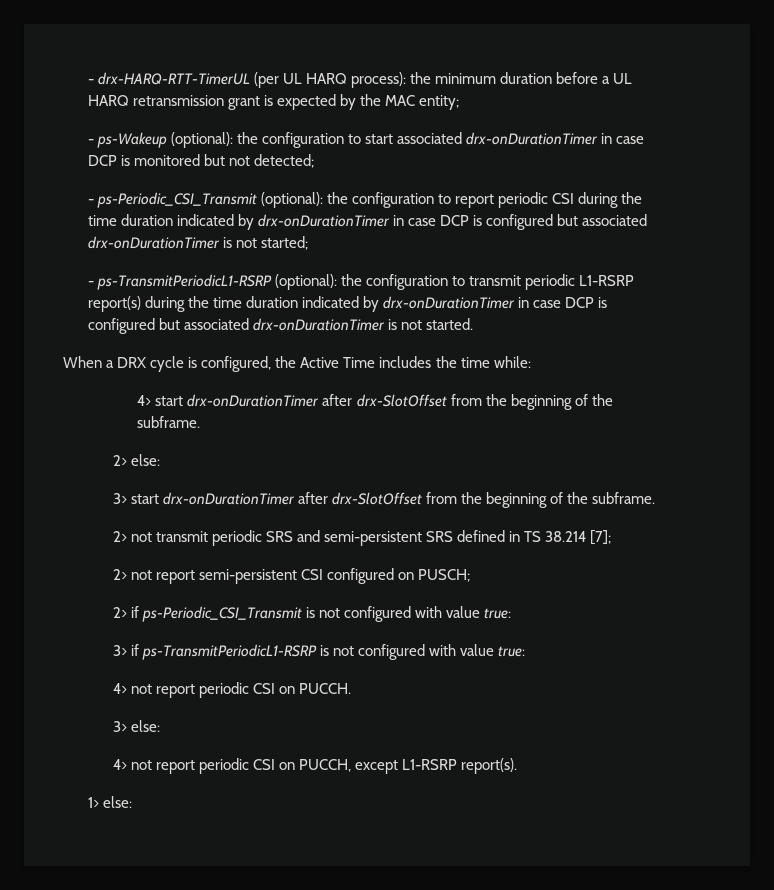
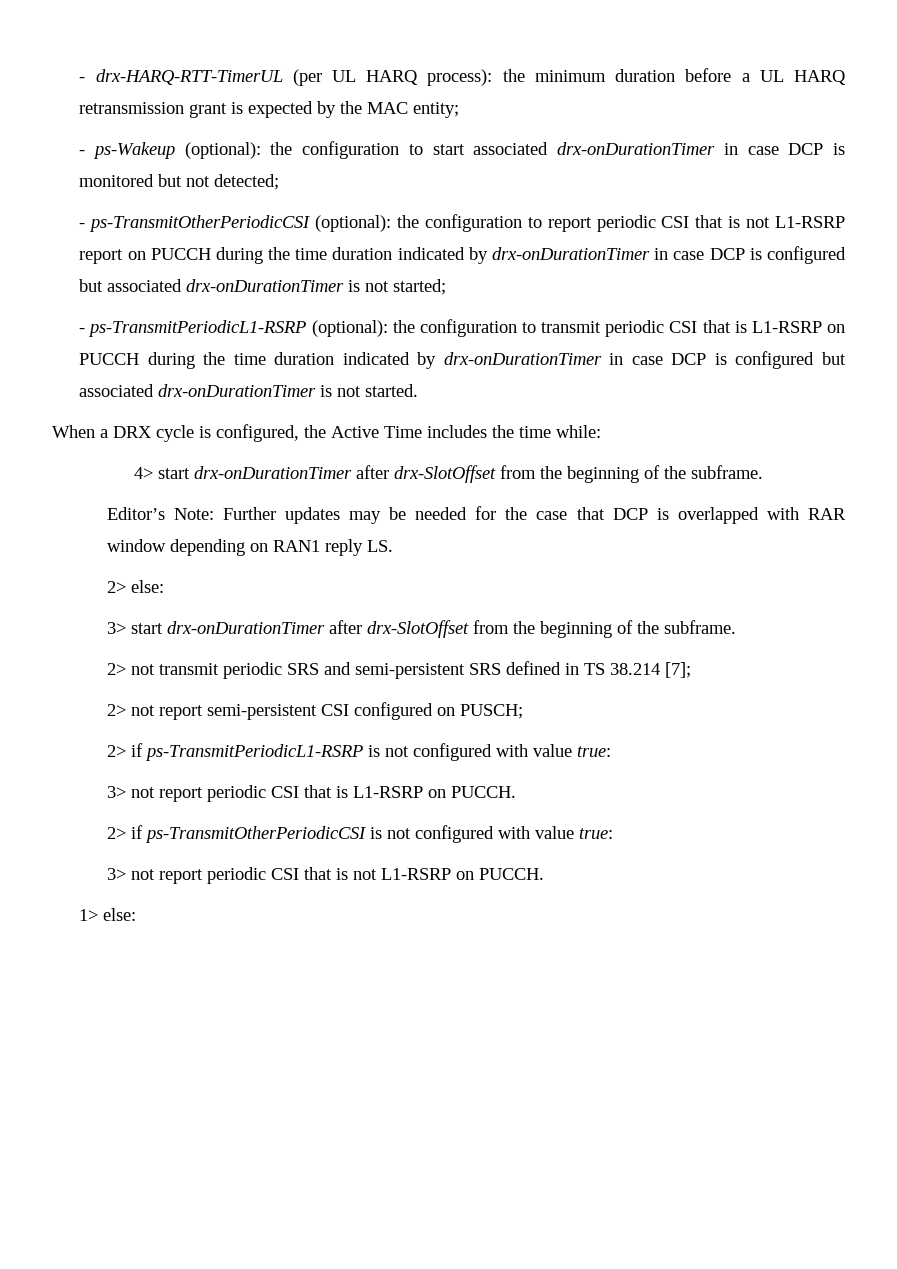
- - ps-Periodic_CSI_Transmit (optional): the configuration to report periodic CSI during the time duration indicated by drx-onDurationTimer in case DCP is configured but associated drx-onDurationTimer is not started;
+ - ps-TransmitOtherPeriodicCSI (optional): the configuration to report periodic CSI that is not L1-RSRP report on PUCCH during the time duration indicated by drx-onDurationTimer in case DCP is configured but associated drx-onDurationTimer is not started;
- - ps-TransmitPeriodicL1-RSRP (optional): the configuration to transmit periodic L1-RSRP report(s) during the time duration indicated by drx-onDurationTimer in case DCP is configured but associated drx-onDurationTimer is not started.
+ - ps-TransmitPeriodicL1-RSRP (optional): the configuration to transmit periodic CSI that is L1-RSRP on PUCCH during the time duration indicated by drx-onDurationTimer in case DCP is configured but associated drx-onDurationTimer is not started.
+ Editor’s Note: Further updates may be needed for the case that DCP is overlapped with RAR window depending on RAN1 reply LS.
- 2> if ps-Periodic_CSI_Transmit is not configured with value true:
- 3> if ps-TransmitPeriodicL1-RSRP is not configured with value true:
- 4> not report periodic CSI on PUCCH.
- 3> else:
- 4> not report periodic CSI on PUCCH, except L1-RSRP report(s).
+ 2> if ps-TransmitPeriodicL1-RSRP is not configured with value true:
+ 3> not report periodic CSI that is L1-RSRP on PUCCH.
+ 2> if ps-TransmitOtherPeriodicCSI is not configured with value true:
+ 3> not report periodic CSI that is not L1-RSRP on PUCCH.

